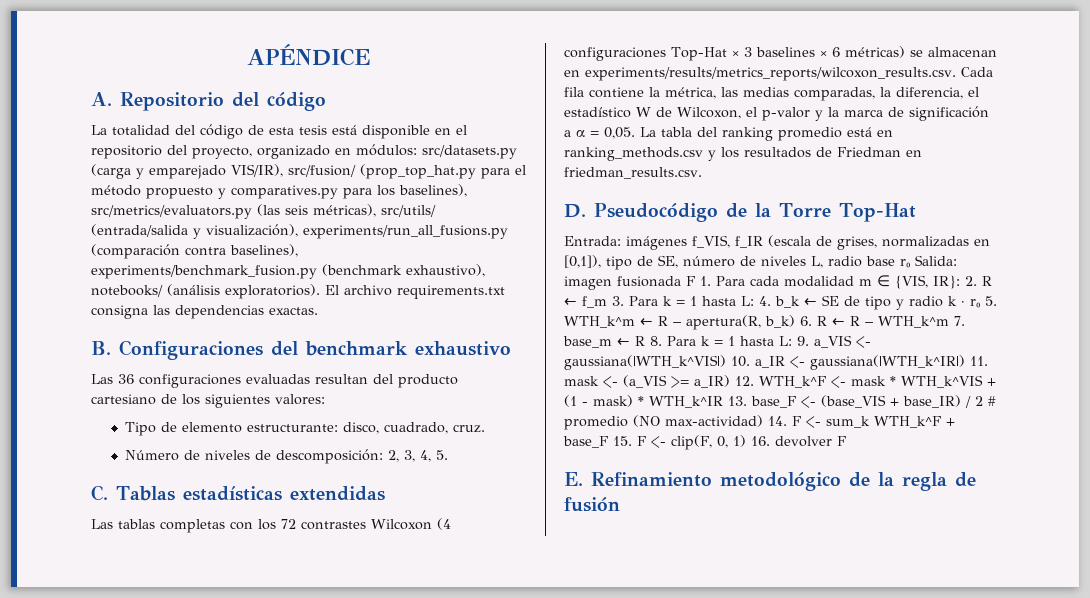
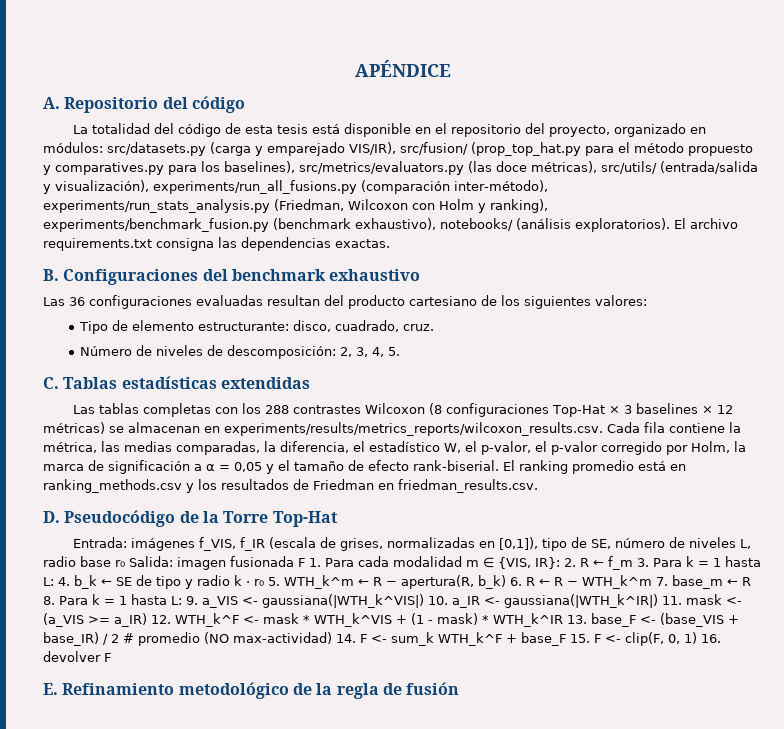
- La totalidad del código de esta tesis está disponible en el repositorio del proyecto, organizado en módulos: src/datasets.py (carga y emparejado VIS/IR), src/fusion/ (prop_top_hat.py para el método propuesto y comparatives.py para los baselines), src/metrics/evaluators.py (las seis métricas), src/utils/ (entrada/salida y visualización), experiments/run_all_fusions.py (comparación contra baselines), experiments/benchmark_fusion.py (benchmark exhaustivo), notebooks/ (análisis exploratorios).
+ La totalidad del código de esta tesis está disponible en el repositorio del proyecto, organizado en módulos: src/datasets.py (carga y emparejado VIS/IR), src/fusion/ (prop_top_hat.py para el método propuesto y comparatives.py para los baselines), src/metrics/evaluators.py (las doce métricas), src/utils/ (entrada/salida y visualización), experiments/run_all_fusions.py (comparación inter-método), experiments/run_stats_analysis.py (Friedman, Wilcoxon con Holm y ranking), experiments/benchmark_fusion.py (benchmark exhaustivo), notebooks/ (análisis exploratorios).
- Las tablas completas con los 72 contrastes Wilcoxon (4 configuraciones Top-Hat × 3 baselines × 6 métricas) se almacenan en experiments/results/metrics_reports/wilcoxon_results.csv. Cada fila contiene la métrica, las medias comparadas, la diferencia, el estadístico W de Wilcoxon, el p-valor y la marca de significación a α = 0,05. La tabla del ranking promedio está en ranking_methods.csv y los resultados de Friedman en friedman_results.csv.
+ Las tablas completas con los 288 contrastes Wilcoxon (8 configuraciones Top-Hat × 3 baselines × 12 métricas) se almacenan en experiments/results/metrics_reports/wilcoxon_results.csv. Cada fila contiene la métrica, las medias comparadas, la diferencia, el estadístico W, el p-valor, el p-valor corregido por Holm, la marca de significación a α = 0,05 y el tamaño de efecto rank-biserial. El ranking promedio está en ranking_methods.csv y los resultados de Friedman en friedman_results.csv.

